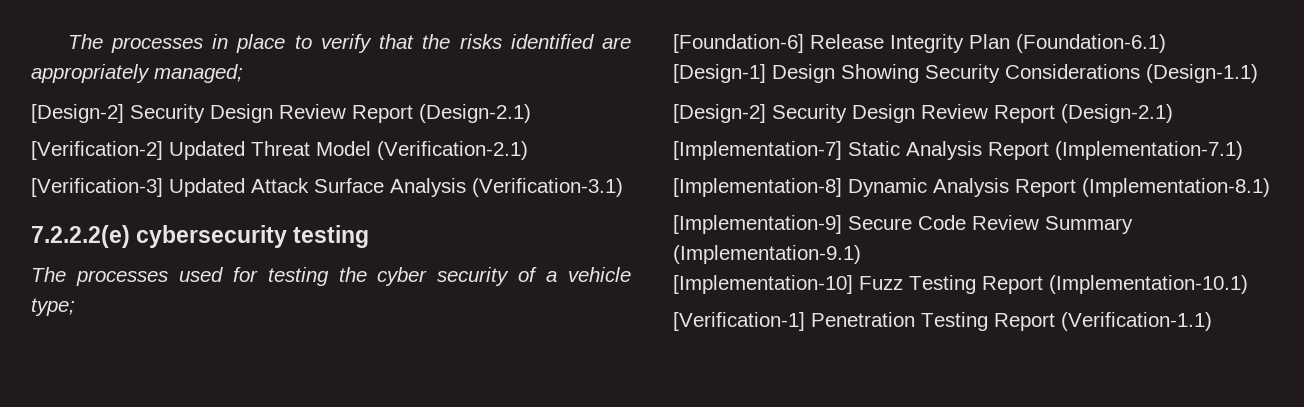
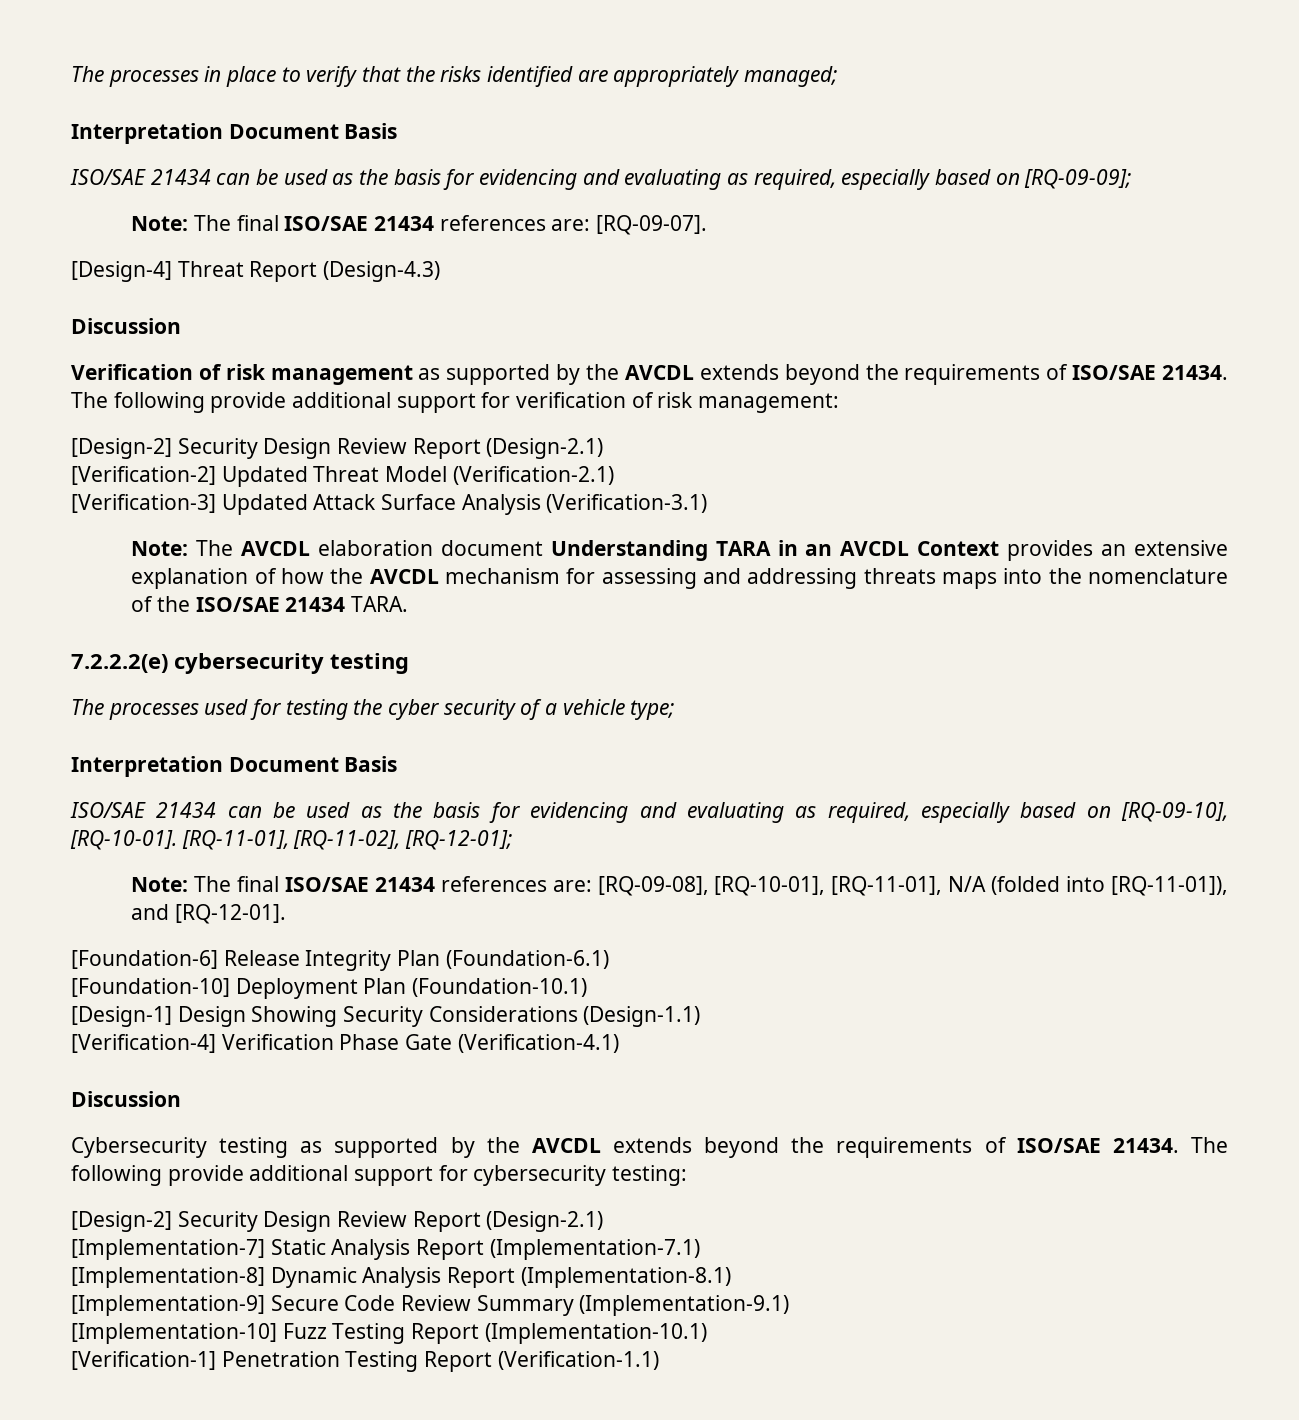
  The processes in place to verify that the risks identified are appropriately managed;
+ Interpretation Document Basis
+ ISO/SAE 21434 can be used as the basis for evidencing and evaluating as required, especially based on [RQ-09-09];
+ Note: The final ISO/SAE 21434 references are: [RQ-09-07].
+ [Design-4] Threat Report (Design-4.3)
+ Discussion
+ Verification of risk management as supported by the AVCDL extends beyond the requirements of ISO/SAE 21434. The following provide additional support for verification of risk management:
+ Note: The AVCDL elaboration document Understanding TARA in an AVCDL Context provides an extensive explanation of how the AVCDL mechanism for assessing and addressing threats maps into the nomenclature of the ISO/SAE 21434 TARA.
  The processes used for testing the cyber security of a vehicle type;
+ Interpretation Document Basis
+ ISO/SAE 21434 can be used as the basis for evidencing and evaluating as required, especially based on [RQ-09-10], [RQ-10-01]. [RQ-11-01], [RQ-11-02], [RQ-12-01];
+ Note: The final ISO/SAE 21434 references are: [RQ-09-08], [RQ-10-01], [RQ-11-01], N/A (folded into [RQ-11-01]), and [RQ-12-01].
+ [Foundation-10] Deployment Plan (Foundation-10.1)
+ [Verification-4] Verification Phase Gate (Verification-4.1)
+ Discussion
+ Cybersecurity testing as supported by the AVCDL extends beyond the requirements of ISO/SAE 21434. The following provide additional support for cybersecurity testing:

